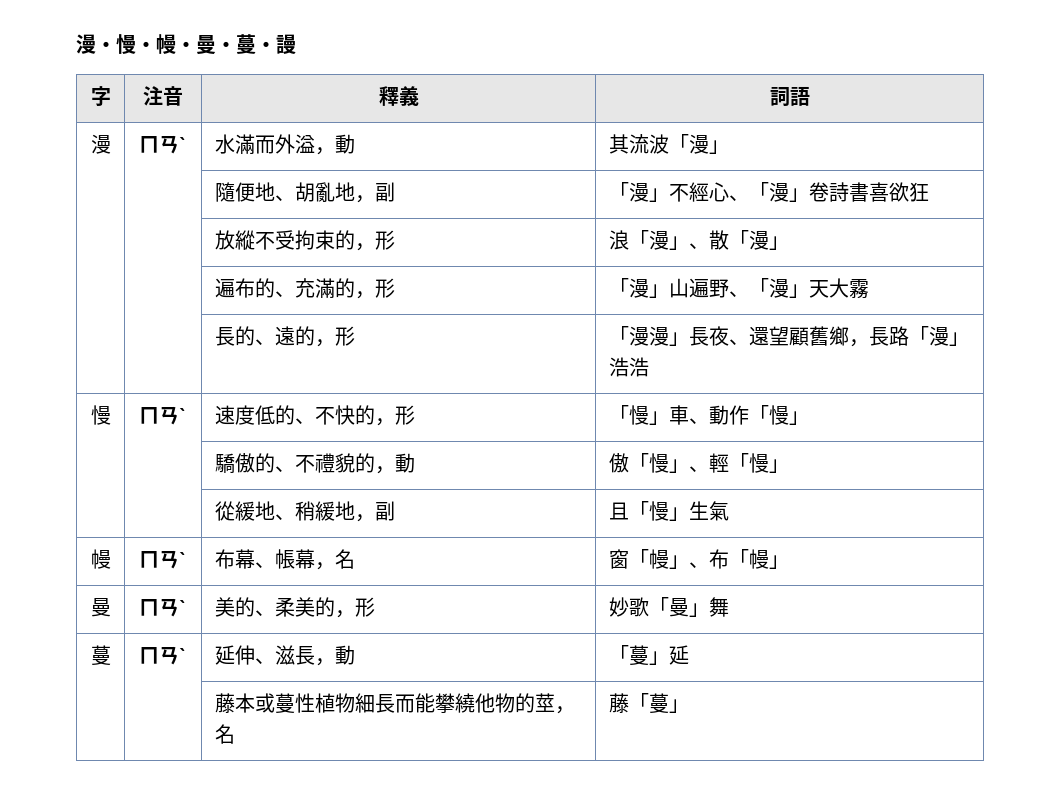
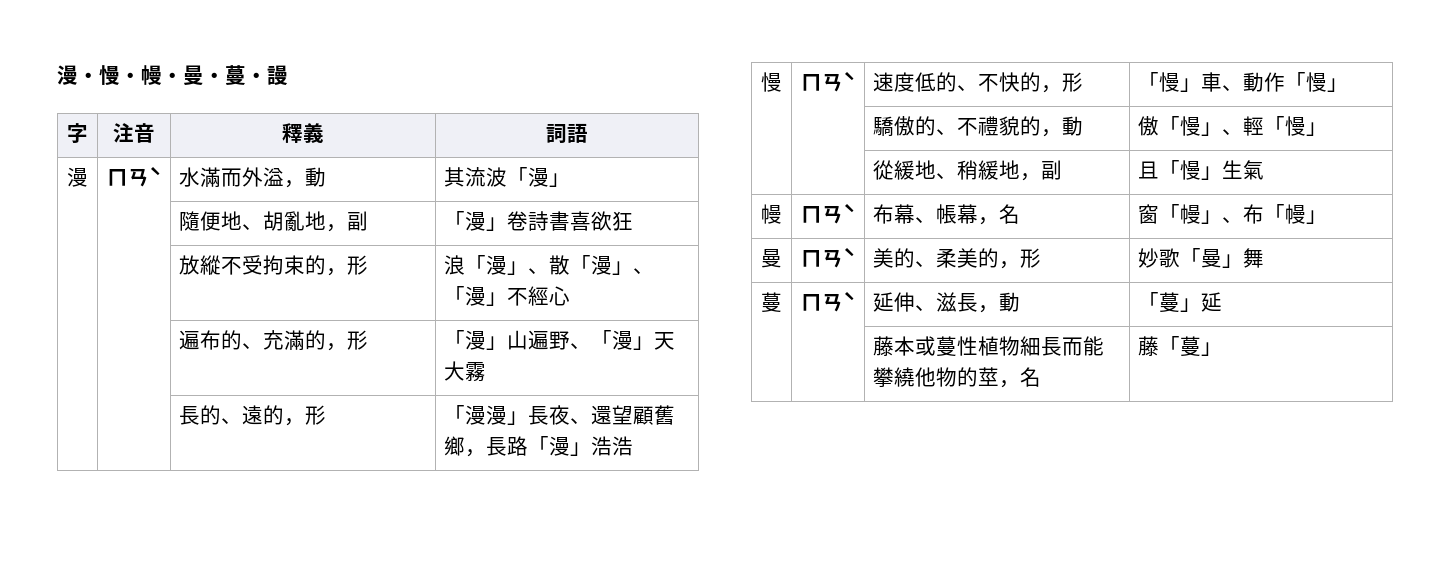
- | | 隨便地、胡亂地，副 | 「漫」不經心、「漫」卷詩書喜欲狂
+ | | 隨便地、胡亂地，副 | 「漫」卷詩書喜欲狂
- | | 放縱不受拘束的，形 | 浪「漫」、散「漫」
+ | | 放縱不受拘束的，形 | 浪「漫」、散「漫」、「漫」不經心

